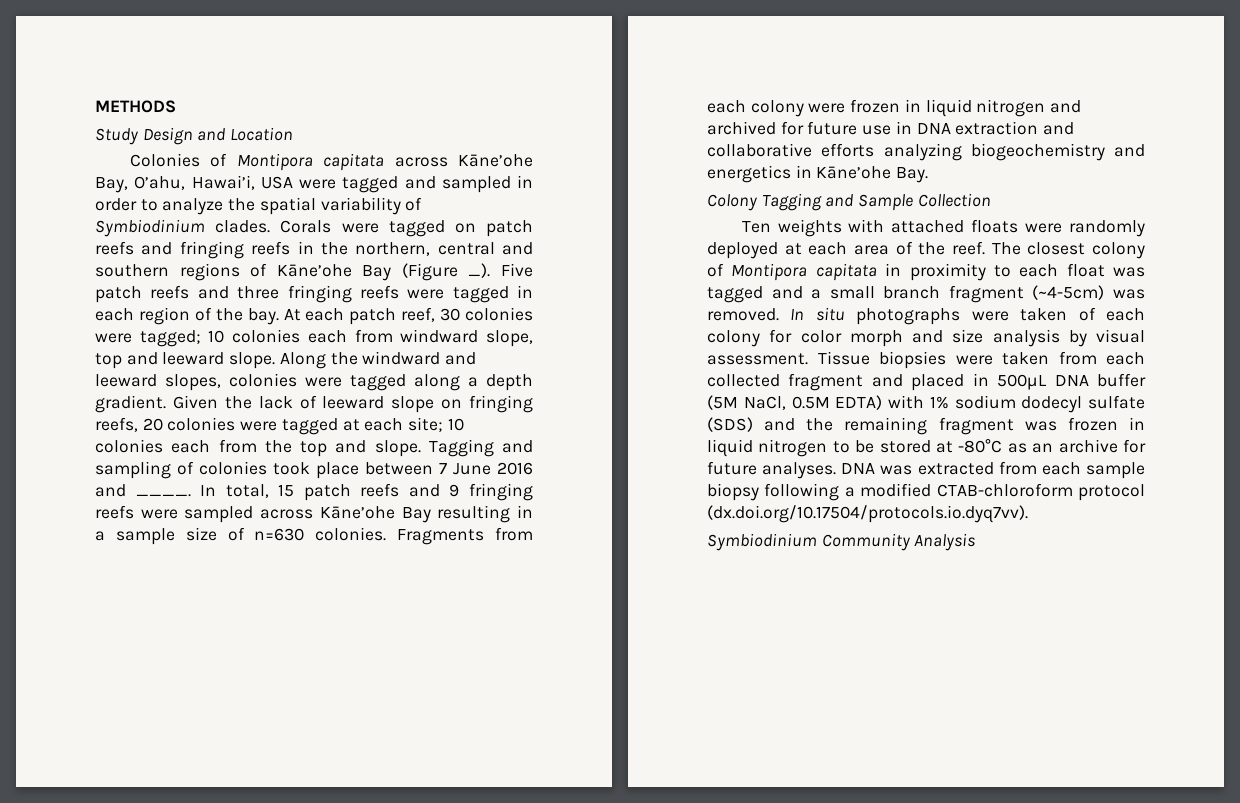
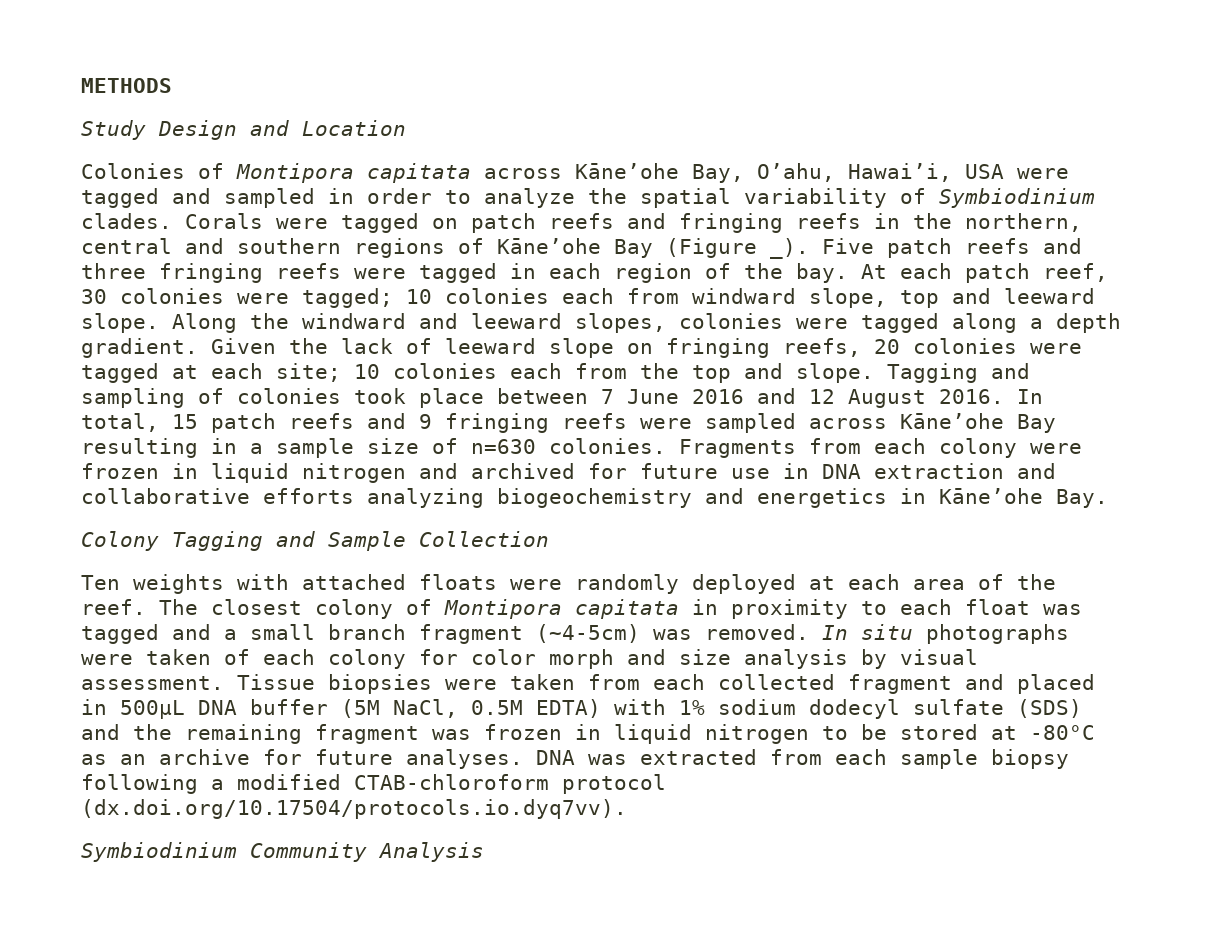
- Tagging and sampling of colonies took place between 7 June 2016 and ____.
+ Tagging and sampling of colonies took place between 7 June 2016 and 12 August 2016.

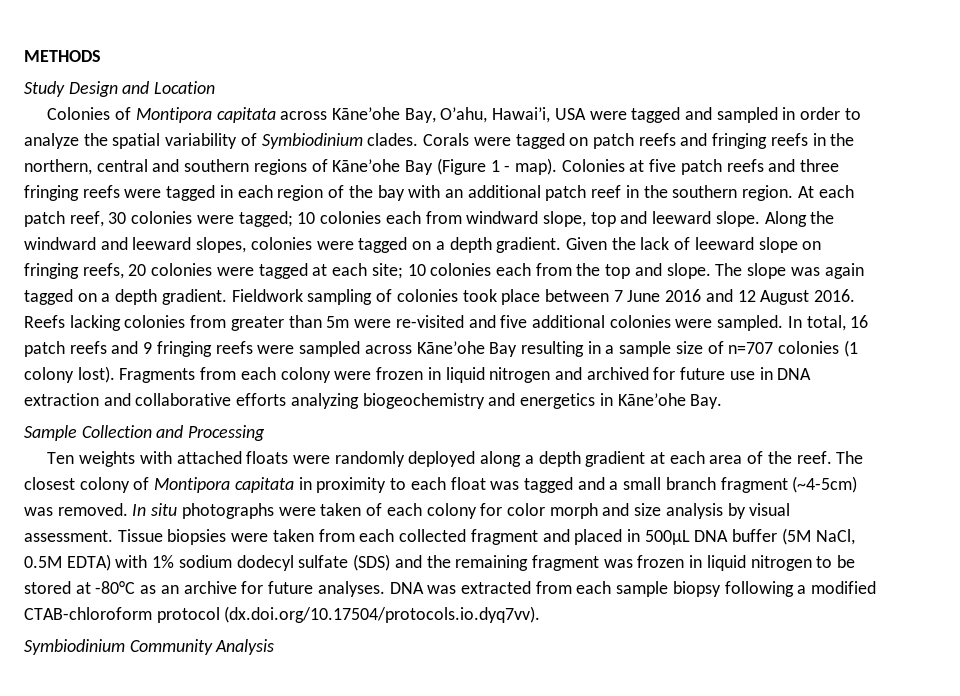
- Corals were tagged on patch reefs and fringing reefs in the northern, central and southern regions of Kāne’ohe Bay (Figure _). Five patch reefs and three fringing reefs were tagged in each region of the bay.
+ Corals were tagged on patch reefs and fringing reefs in the northern, central and southern regions of Kāne’ohe Bay (Figure 1 - map). Colonies at five patch reefs and three fringing reefs were tagged in each region of the bay with an additional patch reef in the southern region.
- Along the windward and leeward slopes, colonies were tagged along a depth gradient.
+ Along the windward and leeward slopes, colonies were tagged on a depth gradient.
- Tagging and sampling of colonies took place between 7 June 2016 and 12 August 2016.
+ The slope was again tagged on a depth gradient. Fieldwork sampling of colonies took place between 7 June 2016 and 12 August 2016.
+ Reefs lacking colonies from greater than 5m were re-visited and five additional colonies were sampled.
- In total, 15 patch reefs and 9 fringing reefs were sampled across Kāne’ohe Bay resulting in a sample size of n=630 colonies.
+ In total, 16 patch reefs and 9 fringing reefs were sampled across Kāne’ohe Bay resulting in a sample size of n=707 colonies (1 colony lost).
- Colony Tagging and Sample Collection
+ Sample Collection and Processing
- Ten weights with attached floats were randomly deployed at each area of the reef.
+ Ten weights with attached floats were randomly deployed along a depth gradient at each area of the reef.

